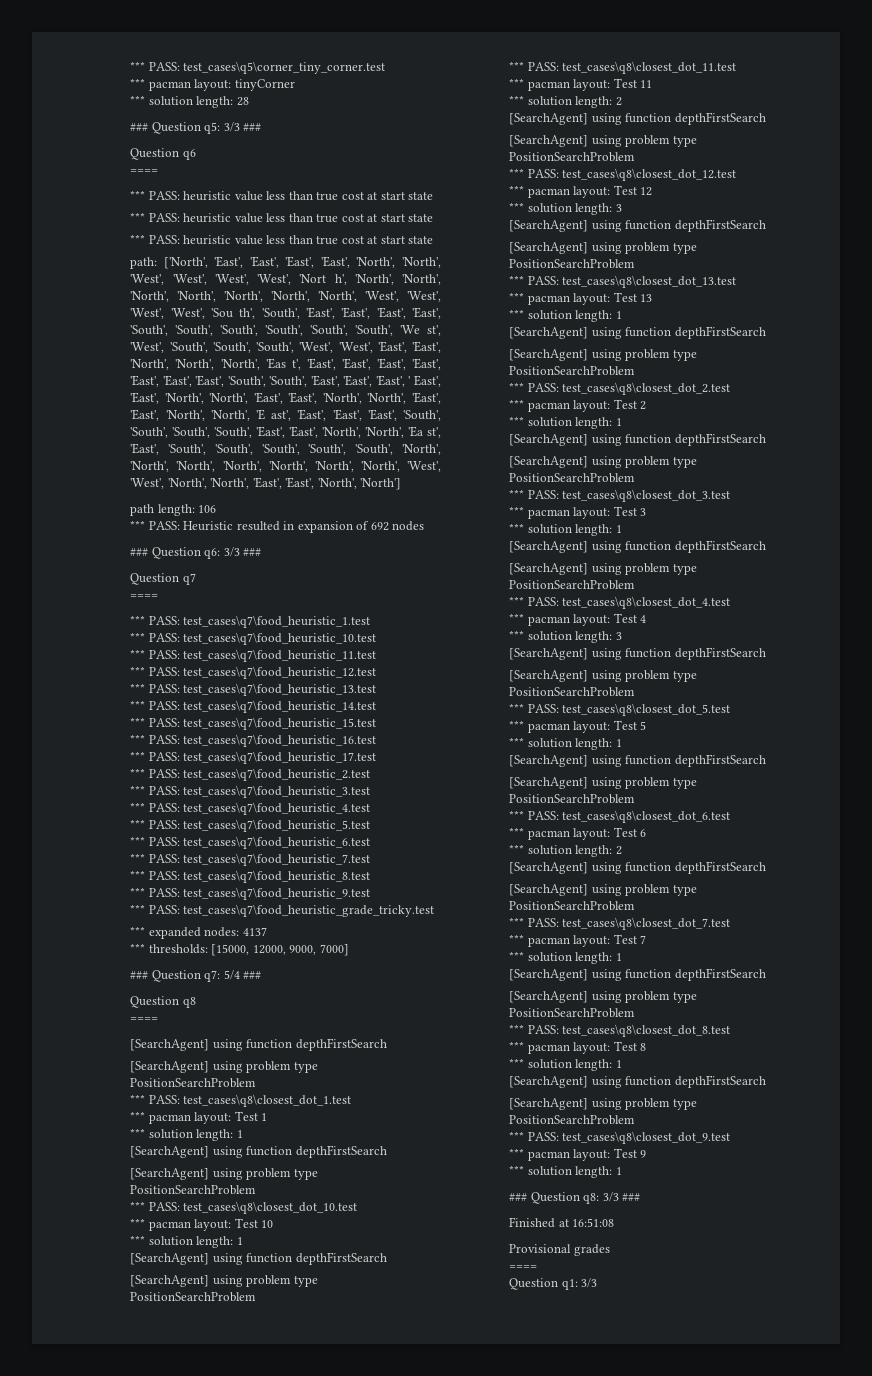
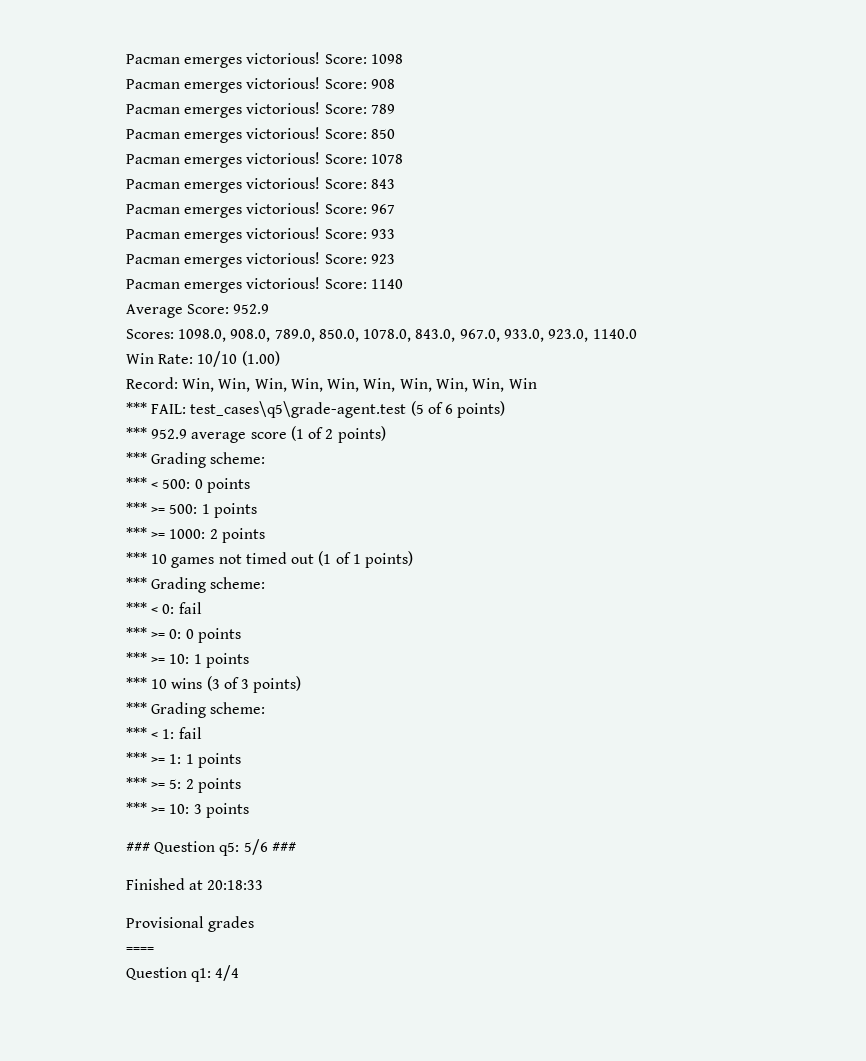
- *** PASS: test_cases\q5\corner_tiny_corner.test
- *** pacman layout: tinyCorner
- *** solution length: 28
- ### Question q5: 3/3 ###
- Question q6
- ====
- *** PASS: heuristic value less than true cost at start state
- *** PASS: heuristic value less than true cost at start state
- *** PASS: heuristic value less than true cost at start state
- path: ['North', 'East', 'East', 'East', 'East', 'North', 'North', 'West', 'West', 'West', 'West', 'Nort h', 'North', 'North', 'North', 'North', 'North', 'North', 'North', 'West', 'West', 'West', 'West', 'Sou th', 'South', 'East', 'East', 'East', 'East', 'South', 'South', 'South', 'South', 'South', 'South', 'We st', 'West', 'South', 'South', 'South', 'West', 'West', 'East', 'East', 'North', 'North', 'North', 'Eas t', 'East', 'East', 'East', 'East', 'East', 'East', 'East', 'South', 'South', 'East', 'East', 'East', ' East', 'East', 'North', 'North', 'East', 'East', 'North', 'North', 'East', 'East', 'North', 'North', 'E ast', 'East', 'East', 'East', 'South', 'South', 'South', 'South', 'East', 'East', 'North', 'North', 'Ea st', 'East', 'South', 'South', 'South', 'South', 'South', 'North', 'North', 'North', 'North', 'North', 'North', 'North', 'West', 'West', 'North', 'North', 'East', 'East', 'North', 'North']
- path length: 106
- *** PASS: Heuristic resulted in expansion of 692 nodes
- ### Question q6: 3/3 ###
- Question q7
- ====
- *** PASS: test_cases\q7\food_heuristic_1.test
- *** PASS: test_cases\q7\food_heuristic_10.test
- *** PASS: test_cases\q7\food_heuristic_11.test
- *** PASS: test_cases\q7\food_heuristic_12.test
- *** PASS: test_cases\q7\food_heuristic_13.test
- *** PASS: test_cases\q7\food_heuristic_14.test
- *** PASS: test_cases\q7\food_heuristic_15.test
- *** PASS: test_cases\q7\food_heuristic_16.test
- *** PASS: test_cases\q7\food_heuristic_17.test
- *** PASS: test_cases\q7\food_heuristic_2.test
- *** PASS: test_cases\q7\food_heuristic_3.test
- *** PASS: test_cases\q7\food_heuristic_4.test
- *** PASS: test_cases\q7\food_heuristic_5.test
- *** PASS: test_cases\q7\food_heuristic_6.test
- *** PASS: test_cases\q7\food_heuristic_7.test
- *** PASS: test_cases\q7\food_heuristic_8.test
- *** PASS: test_cases\q7\food_heuristic_9.test
- *** PASS: test_cases\q7\food_heuristic_grade_tricky.test
- *** expanded nodes: 4137
- *** thresholds: [15000, 12000, 9000, 7000]
- ### Question q7: 5/4 ###
- Question q8
- ====
- [SearchAgent] using function depthFirstSearch
- [SearchAgent] using problem type PositionSearchProblem
- *** PASS: test_cases\q8\closest_dot_1.test
- *** pacman layout: Test 1
- *** solution length: 1
- [SearchAgent] using function depthFirstSearch
- [SearchAgent] using problem type PositionSearchProblem
- *** PASS: test_cases\q8\closest_dot_10.test
- *** pacman layout: Test 10
- *** solution length: 1
- [SearchAgent] using function depthFirstSearch
- [SearchAgent] using problem type PositionSearchProblem
- *** PASS: test_cases\q8\closest_dot_11.test
- *** pacman layout: Test 11
- *** solution length: 2
- [SearchAgent] using function depthFirstSearch
- [SearchAgent] using problem type PositionSearchProblem
- *** PASS: test_cases\q8\closest_dot_12.test
- *** pacman layout: Test 12
- *** solution length: 3
- [SearchAgent] using function depthFirstSearch
- [SearchAgent] using problem type PositionSearchProblem
- *** PASS: test_cases\q8\closest_dot_13.test
- *** pacman layout: Test 13
- *** solution length: 1
- [SearchAgent] using function depthFirstSearch
- [SearchAgent] using problem type PositionSearchProblem
- *** PASS: test_cases\q8\closest_dot_2.test
- *** pacman layout: Test 2
- *** solution length: 1
- [SearchAgent] using function depthFirstSearch
- [SearchAgent] using problem type PositionSearchProblem
- *** PASS: test_cases\q8\closest_dot_3.test
- *** pacman layout: Test 3
- *** solution length: 1
- [SearchAgent] using function depthFirstSearch
- [SearchAgent] using problem type PositionSearchProblem
- *** PASS: test_cases\q8\closest_dot_4.test
- *** pacman layout: Test 4
- *** solution length: 3
- [SearchAgent] using function depthFirstSearch
- [SearchAgent] using problem type PositionSearchProblem
- *** PASS: test_cases\q8\closest_dot_5.test
- *** pacman layout: Test 5
- *** solution length: 1
- [SearchAgent] using function depthFirstSearch
- [SearchAgent] using problem type PositionSearchProblem
- *** PASS: test_cases\q8\closest_dot_6.test
- *** pacman layout: Test 6
- *** solution length: 2
- [SearchAgent] using function depthFirstSearch
- [SearchAgent] using problem type PositionSearchProblem
- *** PASS: test_cases\q8\closest_dot_7.test
- *** pacman layout: Test 7
- *** solution length: 1
- [SearchAgent] using function depthFirstSearch
- [SearchAgent] using problem type PositionSearchProblem
- *** PASS: test_cases\q8\closest_dot_8.test
- *** pacman layout: Test 8
- *** solution length: 1
- [SearchAgent] using function depthFirstSearch
- [SearchAgent] using problem type PositionSearchProblem
- *** PASS: test_cases\q8\closest_dot_9.test
- *** pacman layout: Test 9
- *** solution length: 1
- ### Question q8: 3/3 ###
+ Pacman emerges victorious! Score: 1098
+ Pacman emerges victorious! Score: 908
+ Pacman emerges victorious! Score: 789
+ Pacman emerges victorious! Score: 850
+ Pacman emerges victorious! Score: 1078
+ Pacman emerges victorious! Score: 843
+ Pacman emerges victorious! Score: 967
+ Pacman emerges victorious! Score: 933
+ Pacman emerges victorious! Score: 923
+ Pacman emerges victorious! Score: 1140
+ Average Score: 952.9
+ Scores: 1098.0, 908.0, 789.0, 850.0, 1078.0, 843.0, 967.0, 933.0, 923.0, 1140.0
+ Win Rate: 10/10 (1.00)
+ Record: Win, Win, Win, Win, Win, Win, Win, Win, Win, Win
+ *** FAIL: test_cases\q5\grade-agent.test (5 of 6 points)
+ *** 952.9 average score (1 of 2 points)
+ *** Grading scheme:
+ *** < 500: 0 points
+ *** >= 500: 1 points
+ *** >= 1000: 2 points
+ *** 10 games not timed out (1 of 1 points)
+ *** Grading scheme:
+ *** < 0: fail
+ *** >= 0: 0 points
+ *** >= 10: 1 points
+ *** 10 wins (3 of 3 points)
+ *** Grading scheme:
+ *** < 1: fail
+ *** >= 1: 1 points
+ *** >= 5: 2 points
+ *** >= 10: 3 points
+ ### Question q5: 5/6 ###
- Finished at 16:51:08
+ Finished at 20:18:33
- Question q1: 3/3
+ Question q1: 4/4

